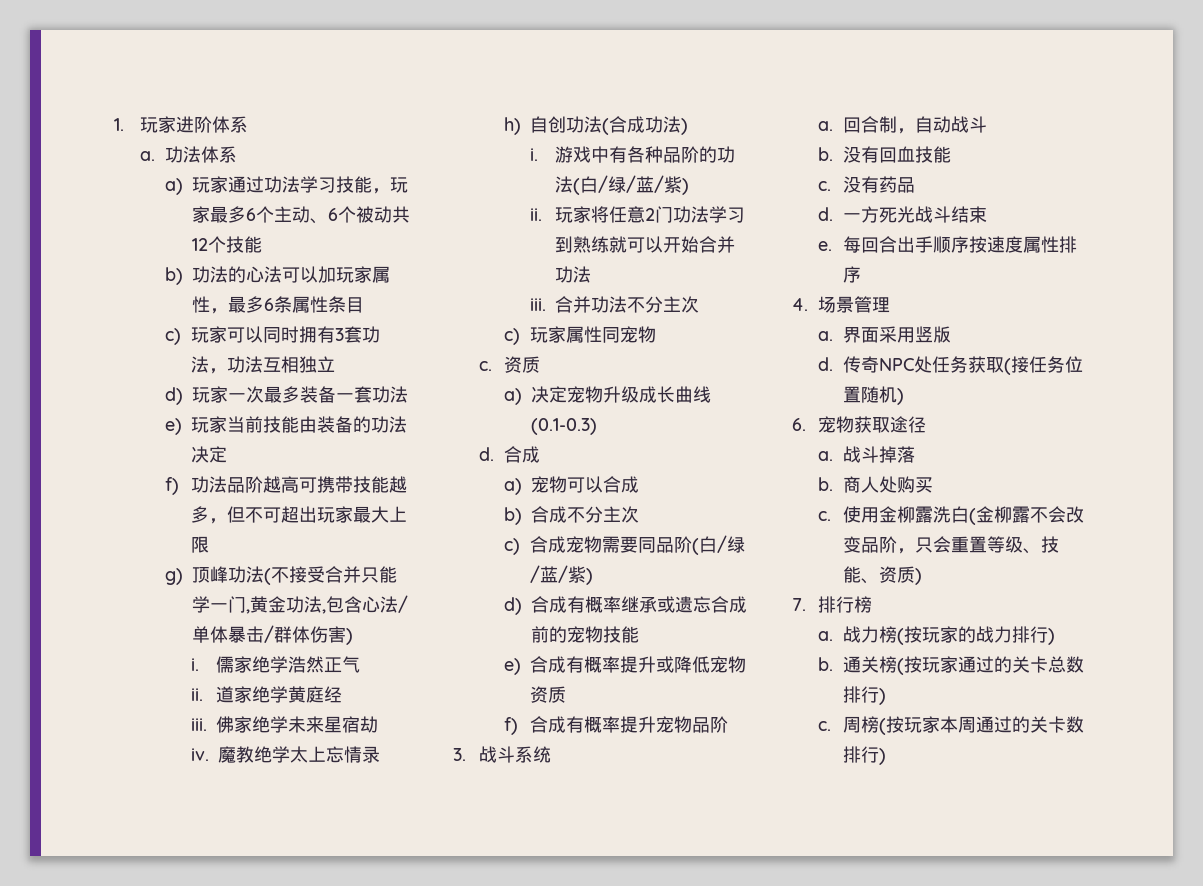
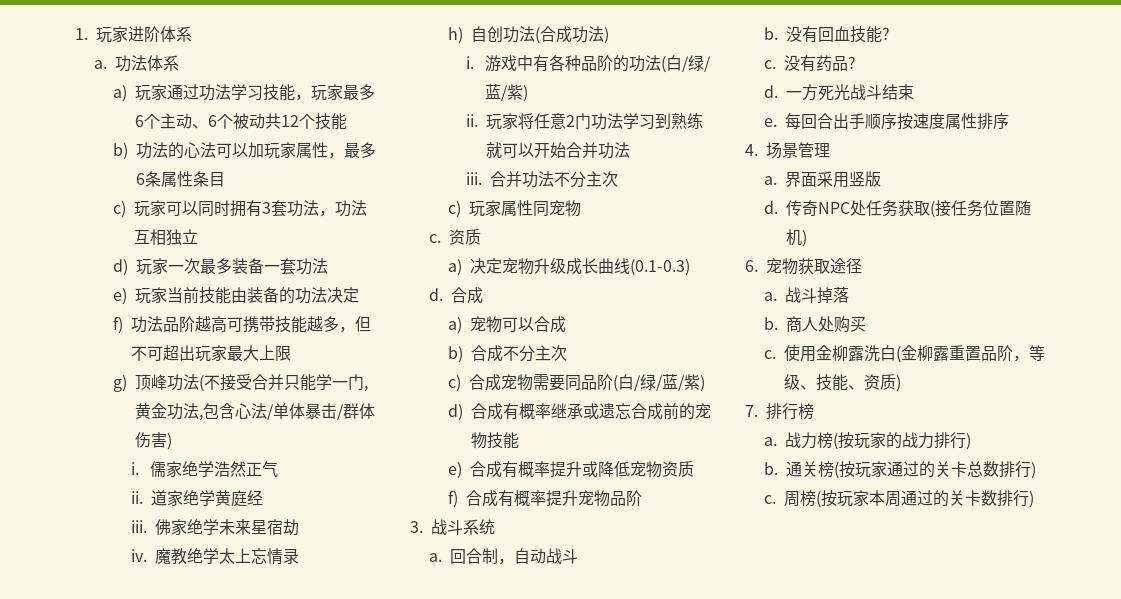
- 没有回血技能
+ 没有回血技能?
- 没有药品
+ 没有药品?
- 使用金柳露洗白(金柳露不会改变品阶，只会重置等级、技能、资质)
+ 使用金柳露洗白(金柳露重置品阶，等级、技能、资质)

